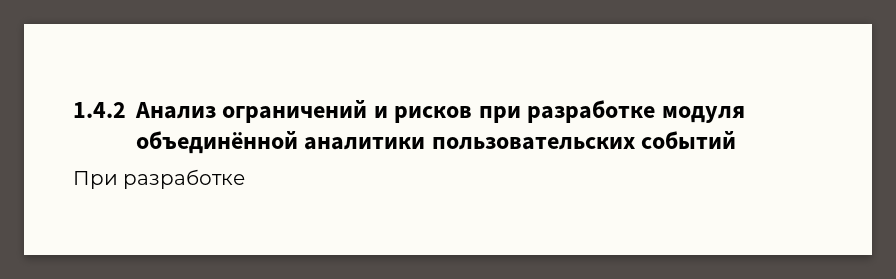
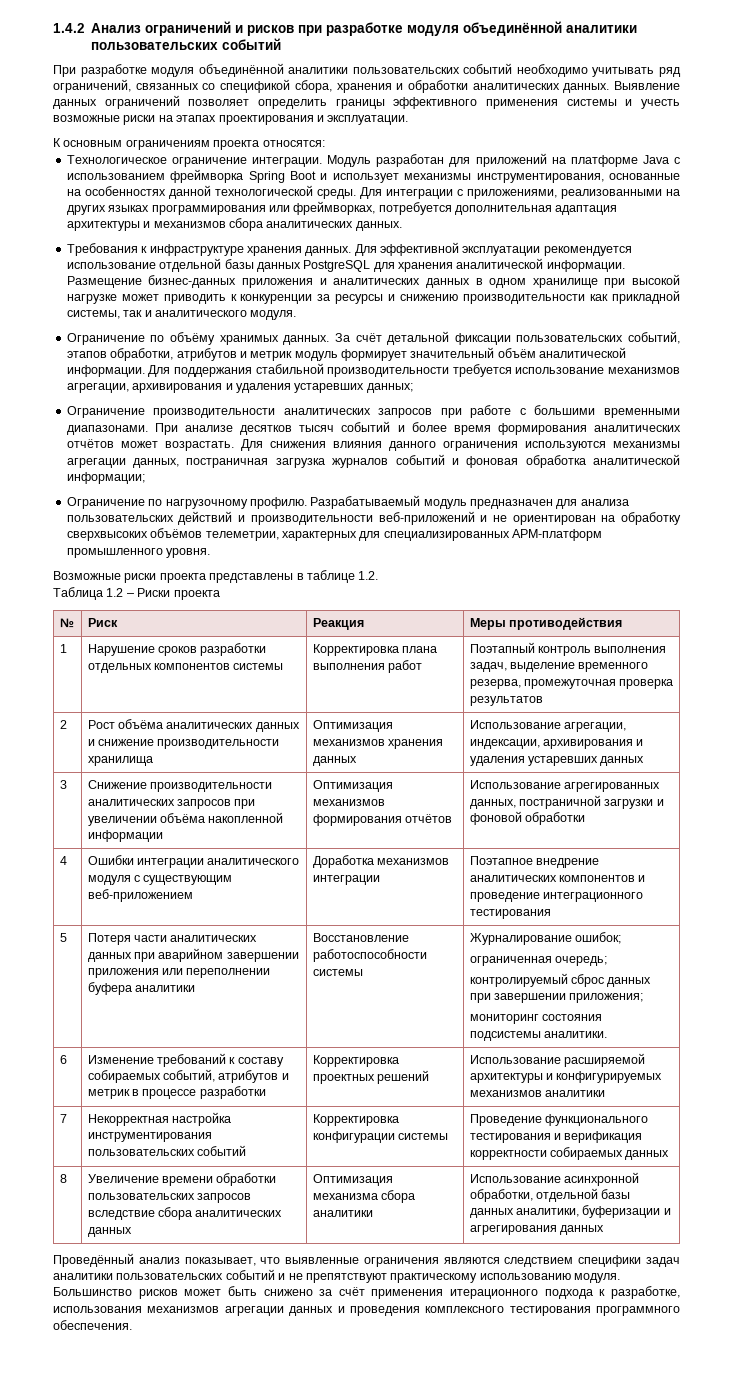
- При разработке
+ При разработке модуля объединённой аналитики пользовательских событий необходимо учитывать ряд ограничений, связанных со спецификой сбора, хранения и обработки аналитических данных. Выявление данных ограничений позволяет определить границы эффективного применения системы и учесть возможные риски на этапах проектирования и эксплуатации.
+ К основным ограничениям проекта относятся:
+ Технологическое ограничение интеграции. Модуль разработан для приложений на платформе Java с использованием фреймворка Spring Boot и использует механизмы инструментирования, основанные на особенностях данной технологической среды. Для интеграции с приложениями, реализованными на других языках программирования или фреймворках, потребуется дополнительная адаптация архитектуры и механизмов сбора аналитических данных.
+ Требования к инфраструктуре хранения данных. Для эффективной эксплуатации рекомендуется использование отдельной базы данных PostgreSQL для хранения аналитической информации. Размещение бизнес-данных приложения и аналитических данных в одном хранилище при высокой нагрузке может приводить к конкуренции за ресурсы и снижению производительности как прикладной системы, так и аналитического модуля.
+ Ограничение по объёму хранимых данных. За счёт детальной фиксации пользовательских событий, этапов обработки, атрибутов и метрик модуль формирует значительный объём аналитической информации. Для поддержания стабильной производительности требуется использование механизмов агрегации, архивирования и удаления устаревших данных;
+ Ограничение производительности аналитических запросов при работе с большими временными диапазонами. При анализе десятков тысяч событий и более время формирования аналитических отчётов может возрастать. Для снижения влияния данного ограничения используются механизмы агрегации данных, постраничная загрузка журналов событий и фоновая обработка аналитической информации;
+ Ограничение по нагрузочному профилю. Разрабатываемый модуль предназначен для анализа пользовательских действий и производительности веб-приложений и не ориентирован на обработку сверхвысоких объёмов телеметрии, характерных для специализированных APM-платформ промышленного уровня.
+ Возможные риски проекта представлены в таблице 1.2.
+ Таблица 1.2 – Риски проекта
+ № | Риск | Реакция | Меры противодействия
+ 1 | Нарушение сроков разработки отдельных компонентов системы | Корректировка плана выполнения работ | Поэтапный контроль выполнения задач, выделение временного резерва, промежуточная проверка результатов
+ 2 | Рост объёма аналитических данных и снижение производительности хранилища | Оптимизация механизмов хранения данных | Использование агрегации, индексации, архивирования и удаления устаревших данных
+ 3 | Снижение производительности аналитических запросов при увеличении объёма накопленной информации | Оптимизация механизмов формирования отчётов | Использование агрегированных данных, постраничной загрузки и фоновой обработки
+ 4 | Ошибки интеграции аналитического модуля с существующим веб-приложением | Доработка механизмов интеграции | Поэтапное внедрение аналитических компонентов и проведение интеграционного тестирования
+ 5 | Потеря части аналитических данных при аварийном завершении приложения или переполнении буфера аналитики | Восстановление работоспособности системы | Журналирование ошибок;
+ ограниченная очередь;
+ контролируемый сброс данных при завершении приложения;
+ мониторинг состояния подсистемы аналитики.
+ 6 | Изменение требований к составу собираемых событий, атрибутов и метрик в процессе разработки | Корректировка проектных решений | Использование расширяемой архитектуры и конфигурируемых механизмов аналитики
+ 7 | Некорректная настройка инструментирования пользовательских событий | Корректировка конфигурации системы | Проведение функционального тестирования и верификация корректности собираемых данных
+ 8 | Увеличение времени обработки пользовательских запросов вследствие сбора аналитических данных | Оптимизация механизма сбора аналитики | Использование асинхронной обработки, отдельной базы данных аналитики, буферизации и агрегирования данных
+ Проведённый анализ показывает, что выявленные ограничения являются следствием специфики задач аналитики пользовательских событий и не препятствуют практическому использованию модуля. Большинство рисков может быть снижено за счёт применения итерационного подхода к разработке, использования механизмов агрегации данных и проведения комплексного тестирования программного обеспечения.

